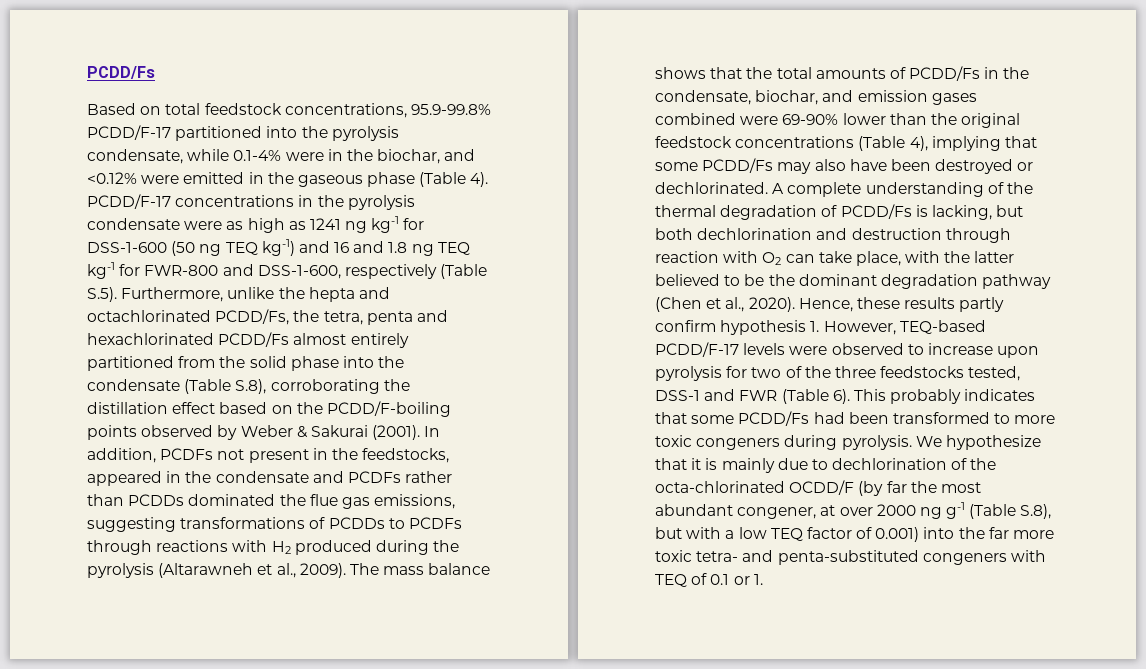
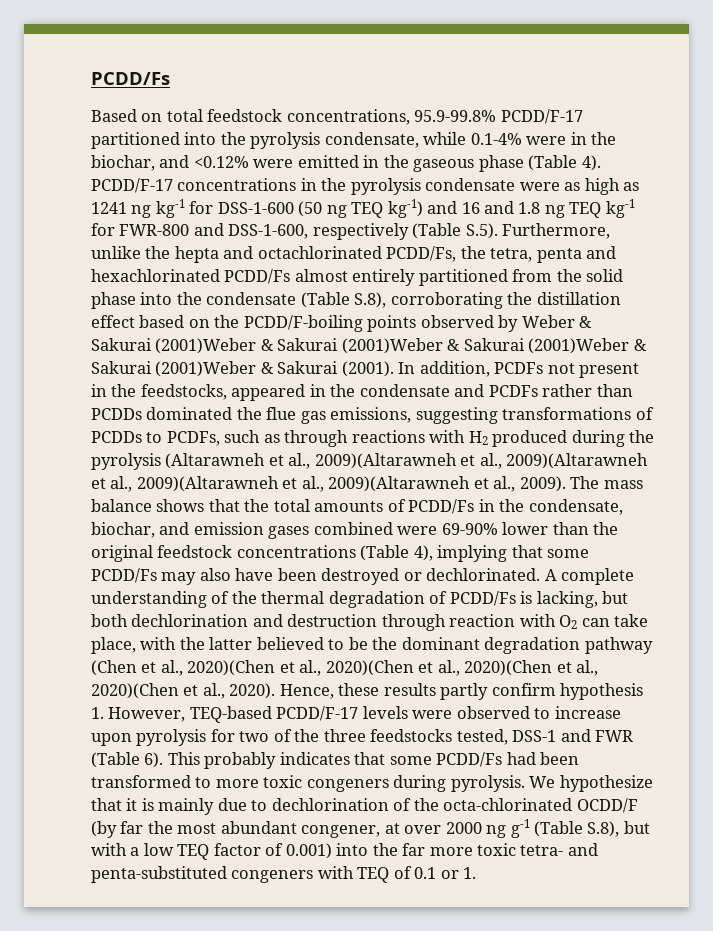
- PCDD/F-17 concentrations in the pyrolysis condensate were as high as 1241 ng kg-1 for DSS-1-600 (50 ng TEQ kg-1) and 16 and 1.8 ng TEQ kg-1 for FWR-800 and DSS-1-600, respectively (Table S.5). Furthermore, unlike the hepta and octachlorinated PCDD/Fs, the tetra, penta and hexachlorinated PCDD/Fs almost entirely partitioned from the solid phase into the condensate (Table S.8), corroborating the distillation effect based on the PCDD/F-boiling points observed by Weber & Sakurai (2001).
+ PCDD/F-17 concentrations in the pyrolysis condensate were as high as 1241 ng kg-1 for DSS-1-600 (50 ng TEQ kg-1) and 16 and 1.8 ng TEQ kg-1 for FWR-800 and DSS-1-600, respectively (Table S.5). Furthermore, unlike the hepta and octachlorinated PCDD/Fs, the tetra, penta and hexachlorinated PCDD/Fs almost entirely partitioned from the solid phase into the condensate (Table S.8), corroborating the distillation effect based on the PCDD/F-boiling points observed by Weber & Sakurai (2001)Weber & Sakurai (2001)Weber & Sakurai (2001)Weber & Sakurai (2001)Weber & Sakurai (2001).
- In addition, PCDFs not present in the feedstocks, appeared in the condensate and PCDFs rather than PCDDs dominated the flue gas emissions, suggesting transformations of PCDDs to PCDFs through reactions with H2 produced during the pyrolysis (Altarawneh et al., 2009).
+ In addition, PCDFs not present in the feedstocks, appeared in the condensate and PCDFs rather than PCDDs dominated the flue gas emissions, suggesting transformations of PCDDs to PCDFs, such as through reactions with H2 produced during the pyrolysis (Altarawneh et al., 2009)(Altarawneh et al., 2009)(Altarawneh et al., 2009)(Altarawneh et al., 2009)(Altarawneh et al., 2009).
- A complete understanding of the thermal degradation of PCDD/Fs is lacking, but both dechlorination and destruction through reaction with O2 can take place, with the latter believed to be the dominant degradation pathway (Chen et al., 2020).
+ A complete understanding of the thermal degradation of PCDD/Fs is lacking, but both dechlorination and destruction through reaction with O2 can take place, with the latter believed to be the dominant degradation pathway (Chen et al., 2020)(Chen et al., 2020)(Chen et al., 2020)(Chen et al., 2020)(Chen et al., 2020).

